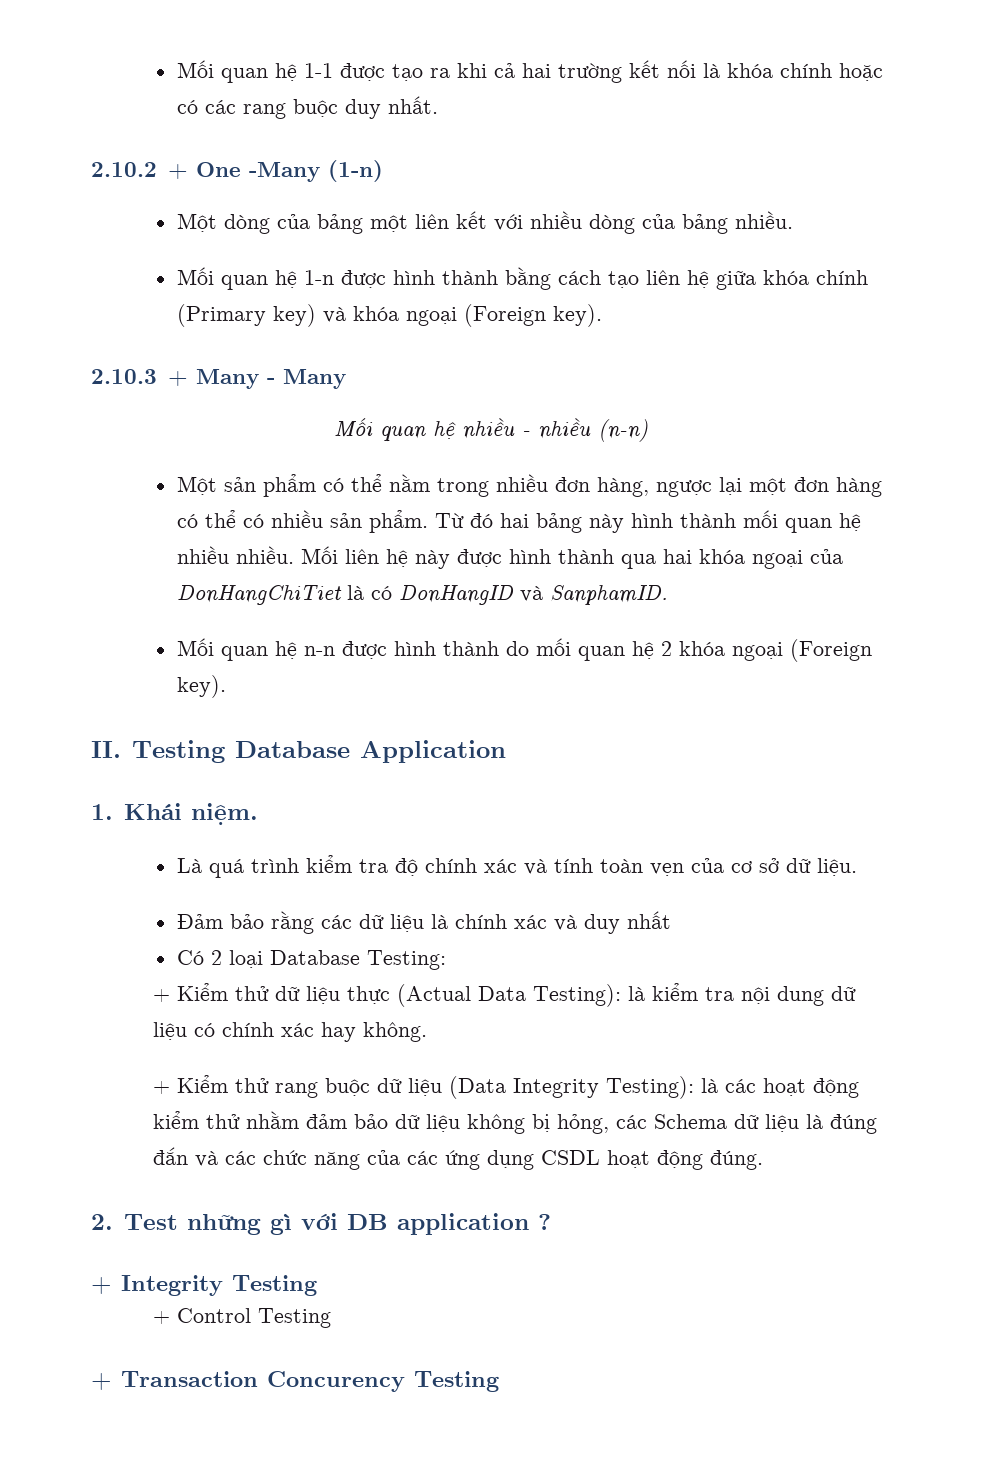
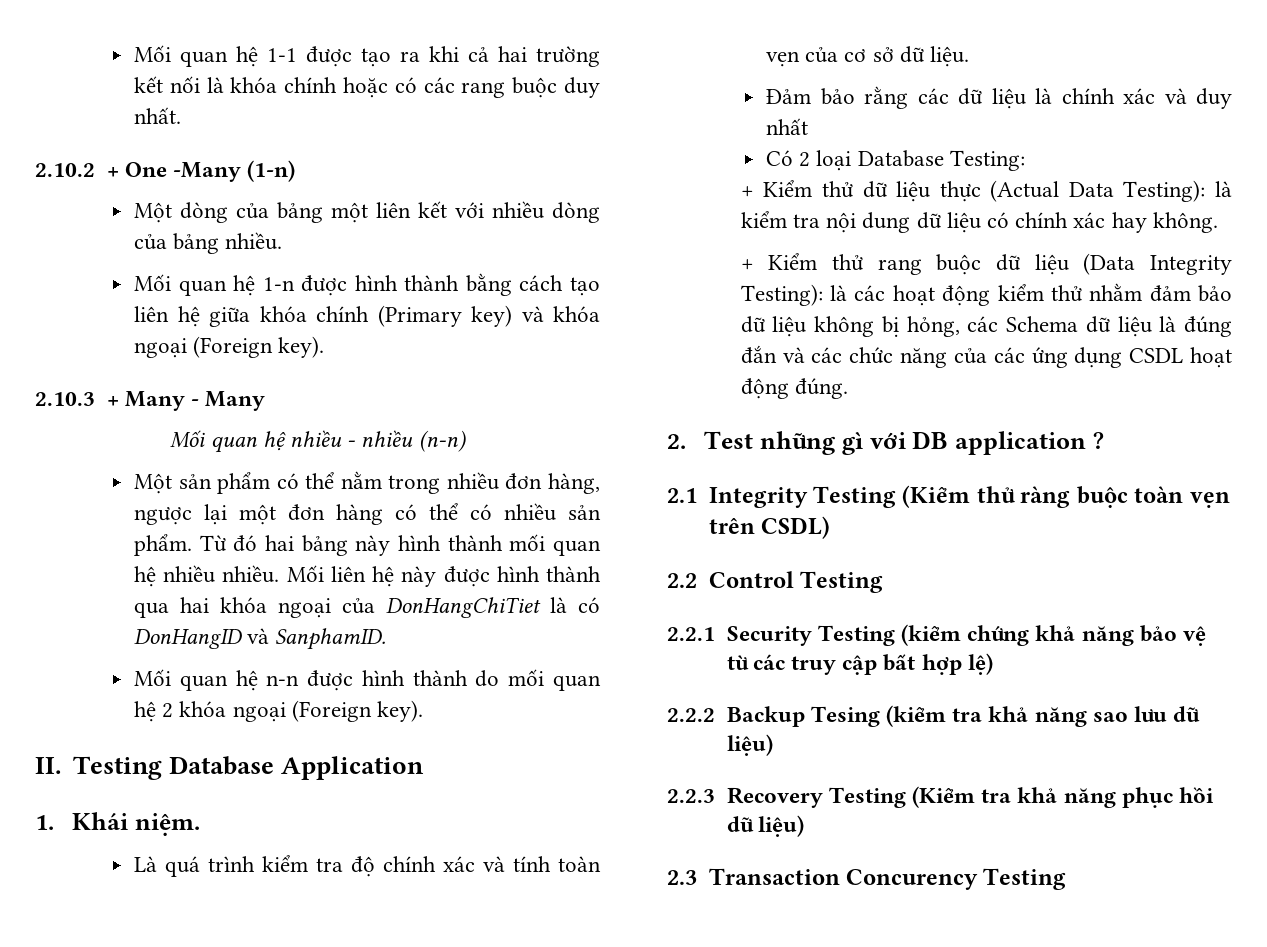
- + Integrity Testing
- + Control Testing
- + Transaction Concurency Testing
+ 2.1 Integrity Testing (Kiểm thử ràng buộc toàn vẹn trên CSDL)
+ 2.2 Control Testing
+ 2.2.1 Security Testing (kiểm chứng khả năng bảo vệ từ các truy cập bất hợp lệ)
+ 2.2.2 Backup Tesing (kiểm tra khả năng sao lưu dữ liệu)
+ 2.2.3 Recovery Testing (Kiểm tra khả năng phục hồi dữ liệu)
+ 2.3 Transaction Concurency Testing

